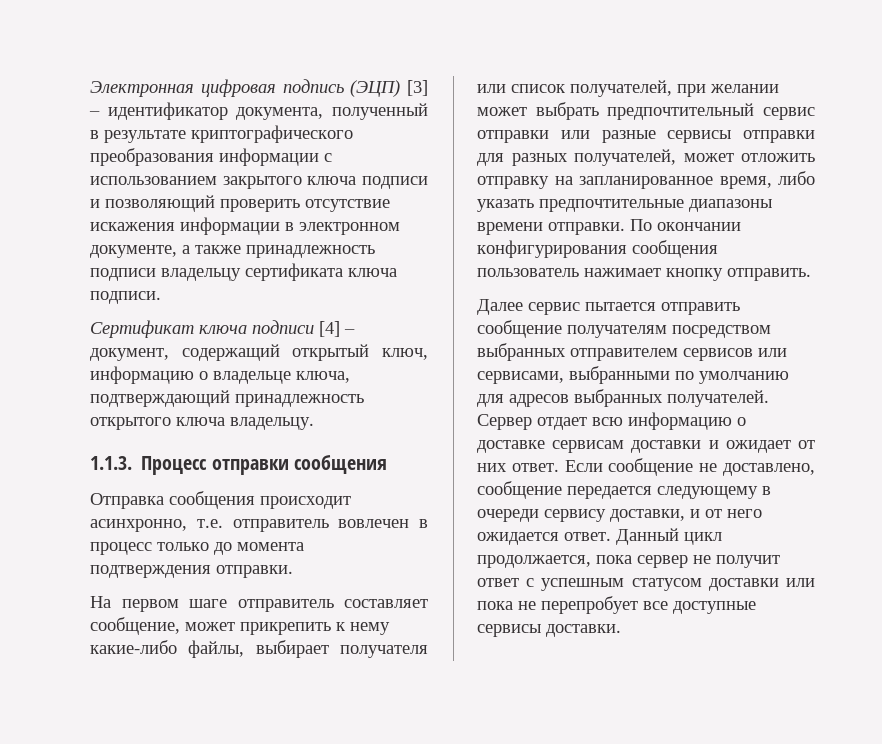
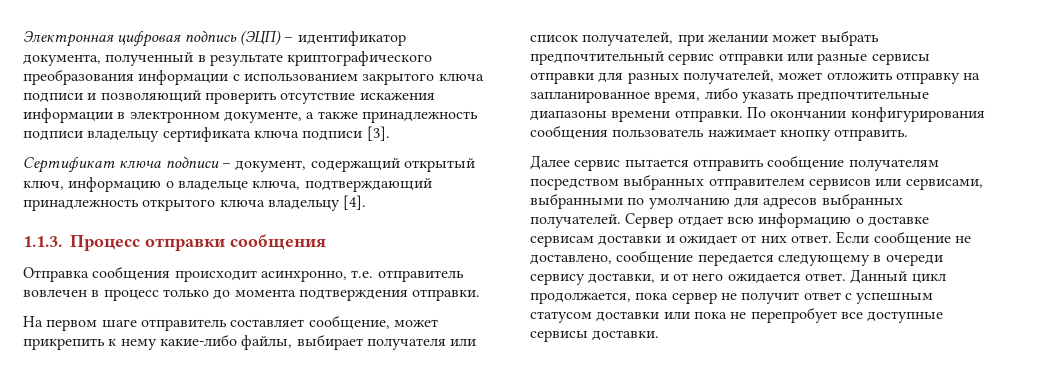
- Электронная цифровая подпись (ЭЦП) [3] – идентификатор документа, полученный в результате криптографического преобразования информации с использованием закрытого ключа подписи и позволяющий проверить отсутствие искажения информации в электронном документе, а также принадлежность подписи владельцу сертификата ключа подписи.
+ Электронная цифровая подпись (ЭЦП) – идентификатор документа, полученный в результате криптографического преобразования информации с использованием закрытого ключа подписи и позволяющий проверить отсутствие искажения информации в электронном документе, а также принадлежность подписи владельцу сертификата ключа подписи [3].
- Сертификат ключа подписи [4] – документ, содержащий открытый ключ, информацию о владельце ключа, подтверждающий принадлежность открытого ключа владельцу.
+ Сертификат ключа подписи – документ, содержащий открытый ключ, информацию о владельце ключа, подтверждающий принадлежность открытого ключа владельцу [4].

